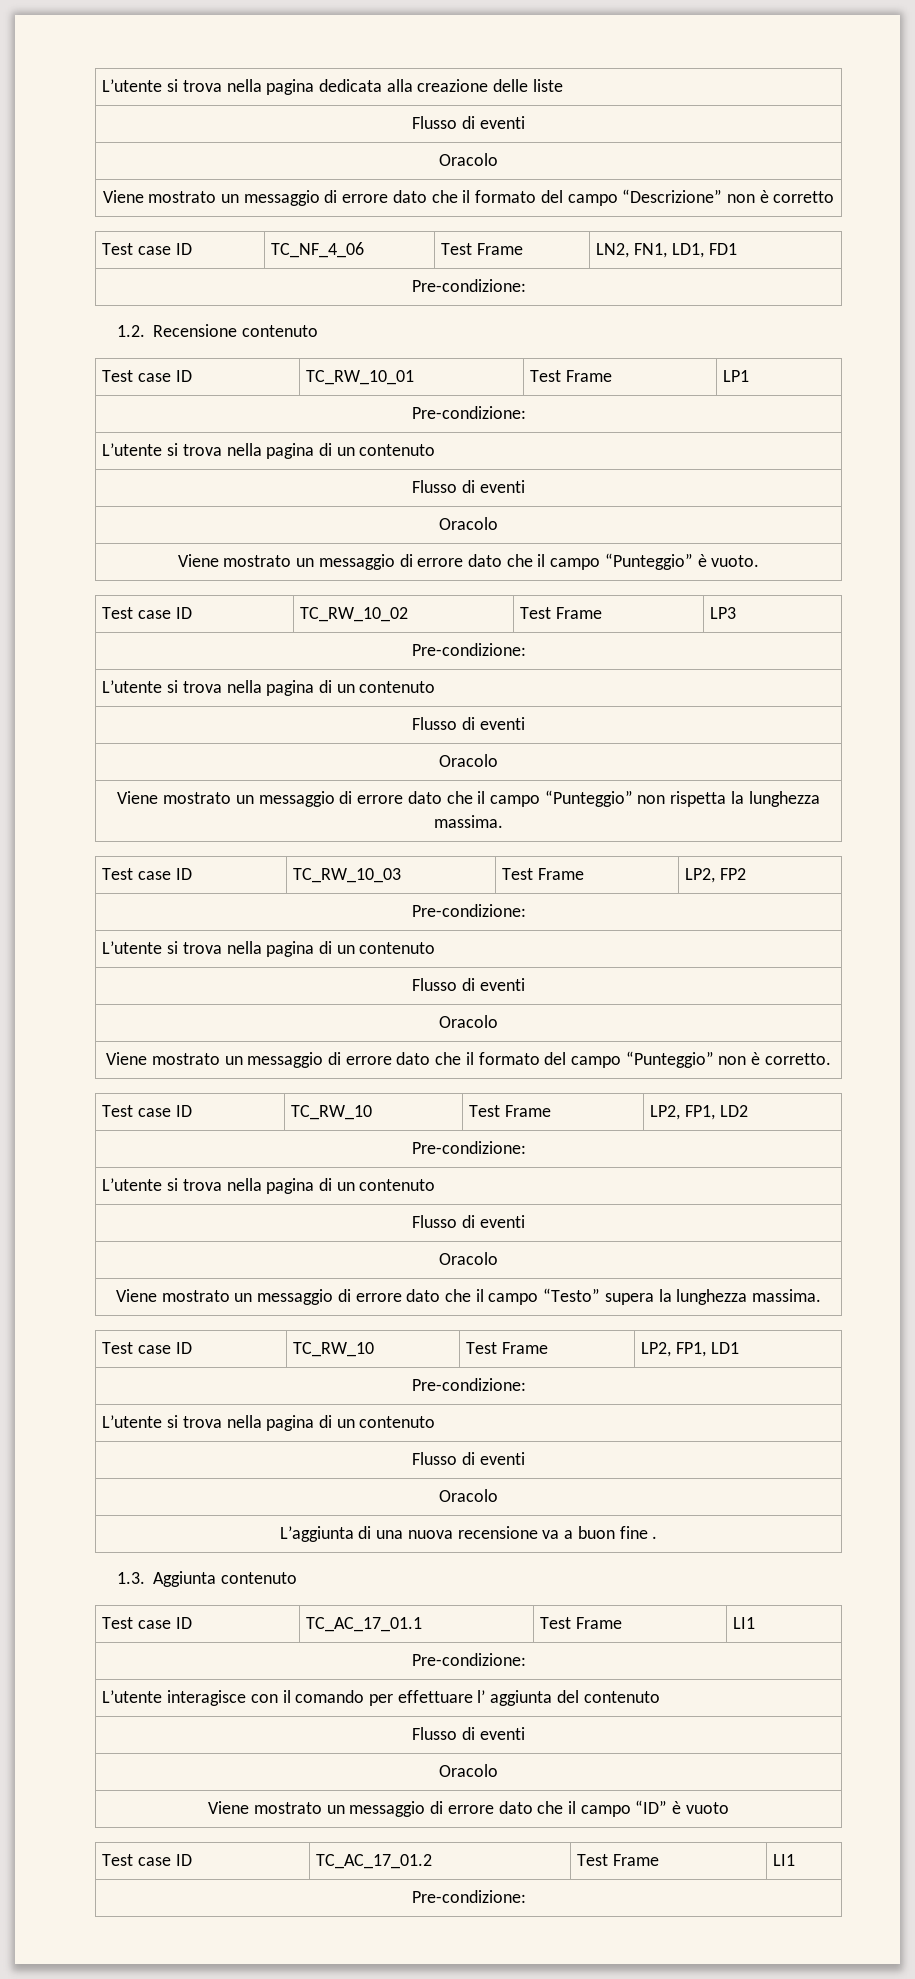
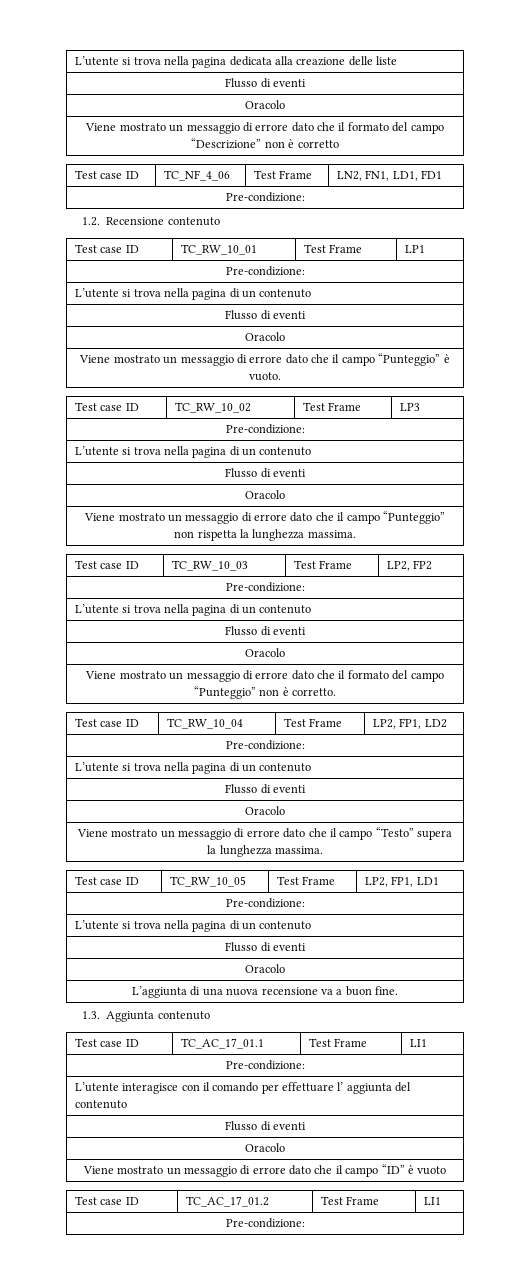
- Test case ID | TC_RW_10 | Test Frame | LP2, FP1, LD2
+ Test case ID | TC_RW_10_04 | Test Frame | LP2, FP1, LD2
- Test case ID | TC_RW_10 | Test Frame | LP2, FP1, LD1
+ Test case ID | TC_RW_10_05 | Test Frame | LP2, FP1, LD1
- L’aggiunta di una nuova recensione va a buon fine .
+ L’aggiunta di una nuova recensione va a buon fine.

